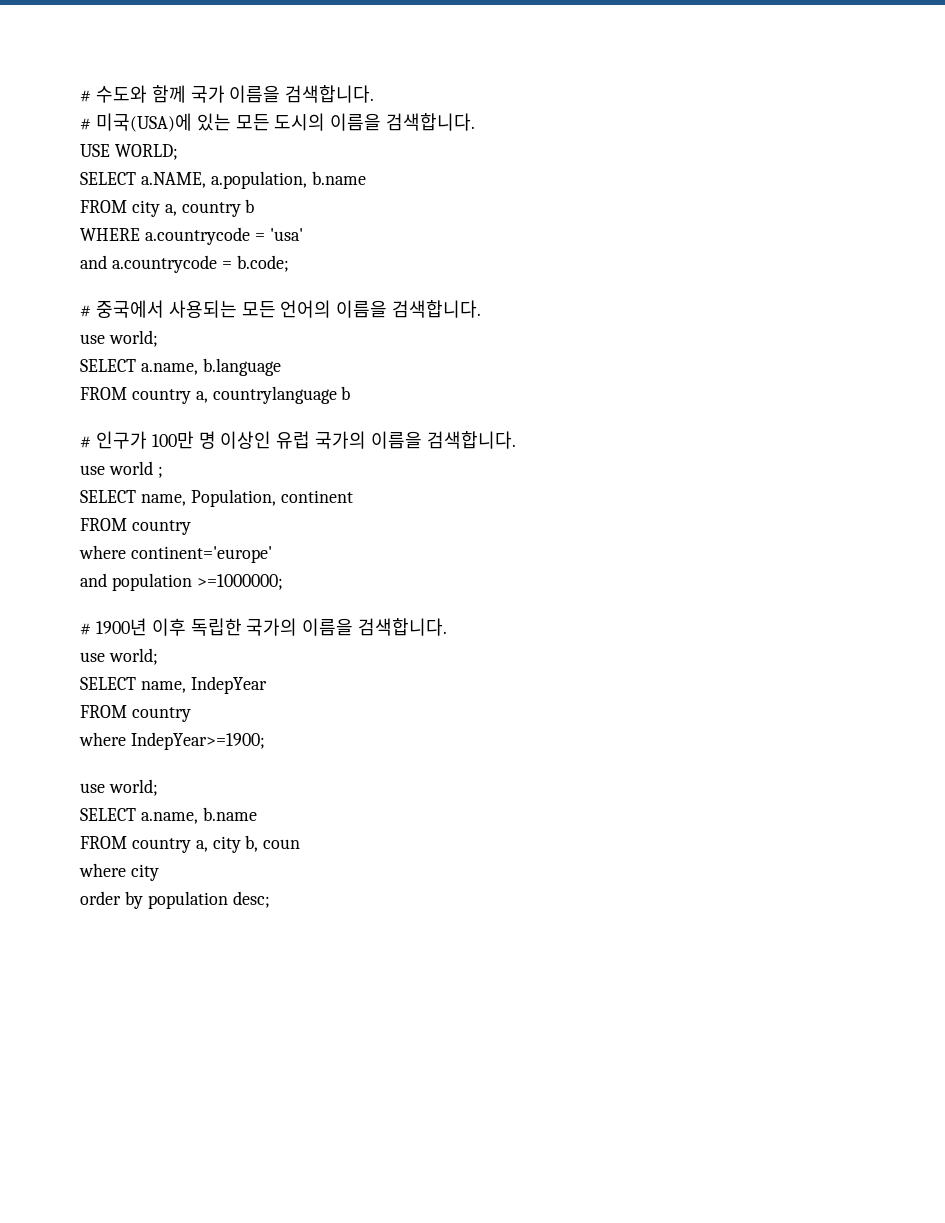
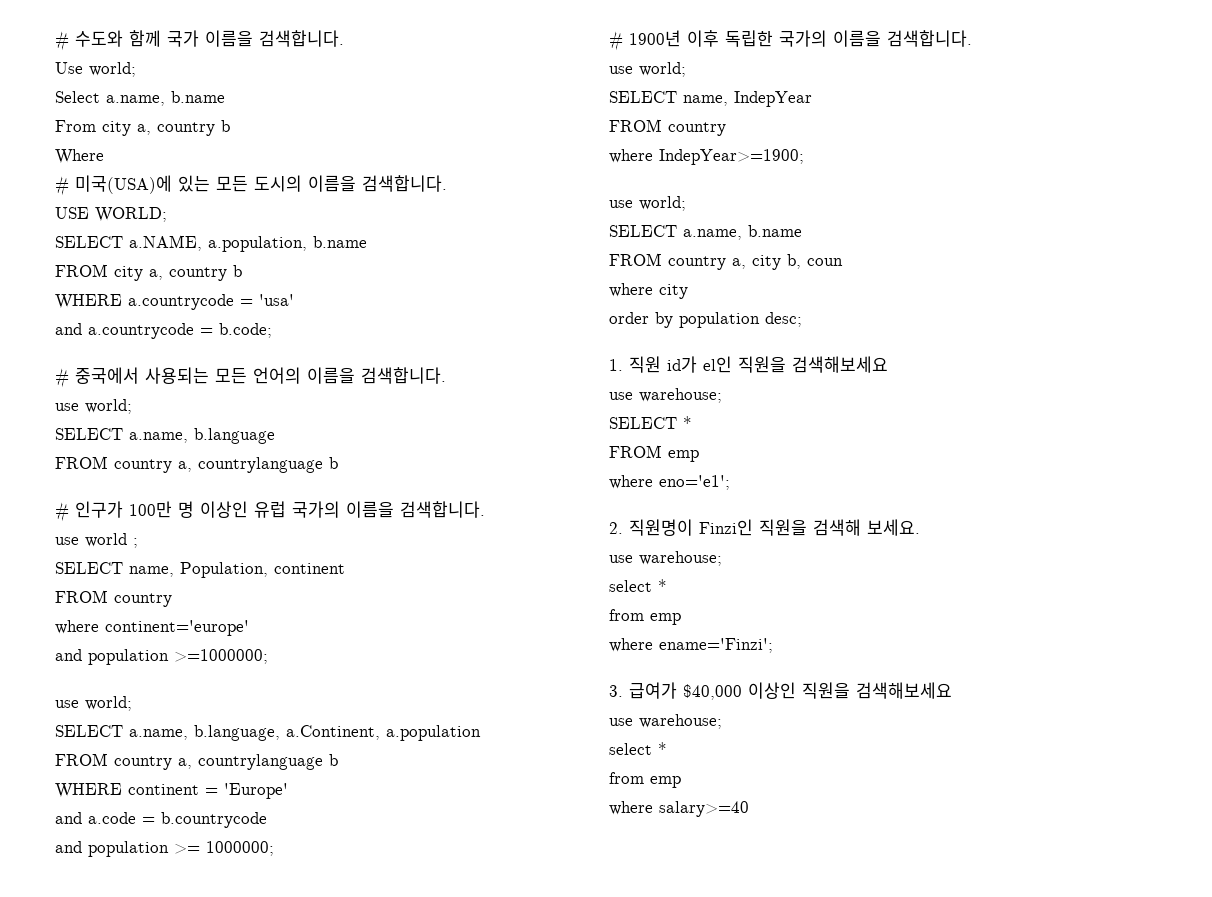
+ Use world;
+ Select a.name, b.name
+ From city a, country b
+ Where
  and population >=1000000;
+ use world;
+ SELECT a.name, b.language, a.Continent, a.population
+ FROM country a, countrylanguage b
+ WHERE continent = 'Europe'
+ and a.code = b.countrycode
+ and population >= 1000000;
+ 1. 직원 id가 el인 직원을 검색해보세요
+ use warehouse;
+ SELECT *
+ FROM emp
+ where eno='e1';
+ 2. 직원명이 Finzi인 직원을 검색해 보세요.
+ use warehouse;
+ select *
+ from emp
+ where ename='Finzi';
+ 3. 급여가 $40,000 이상인 직원을 검색해보세요
+ use warehouse;
+ select *
+ from emp
+ where salary>=40

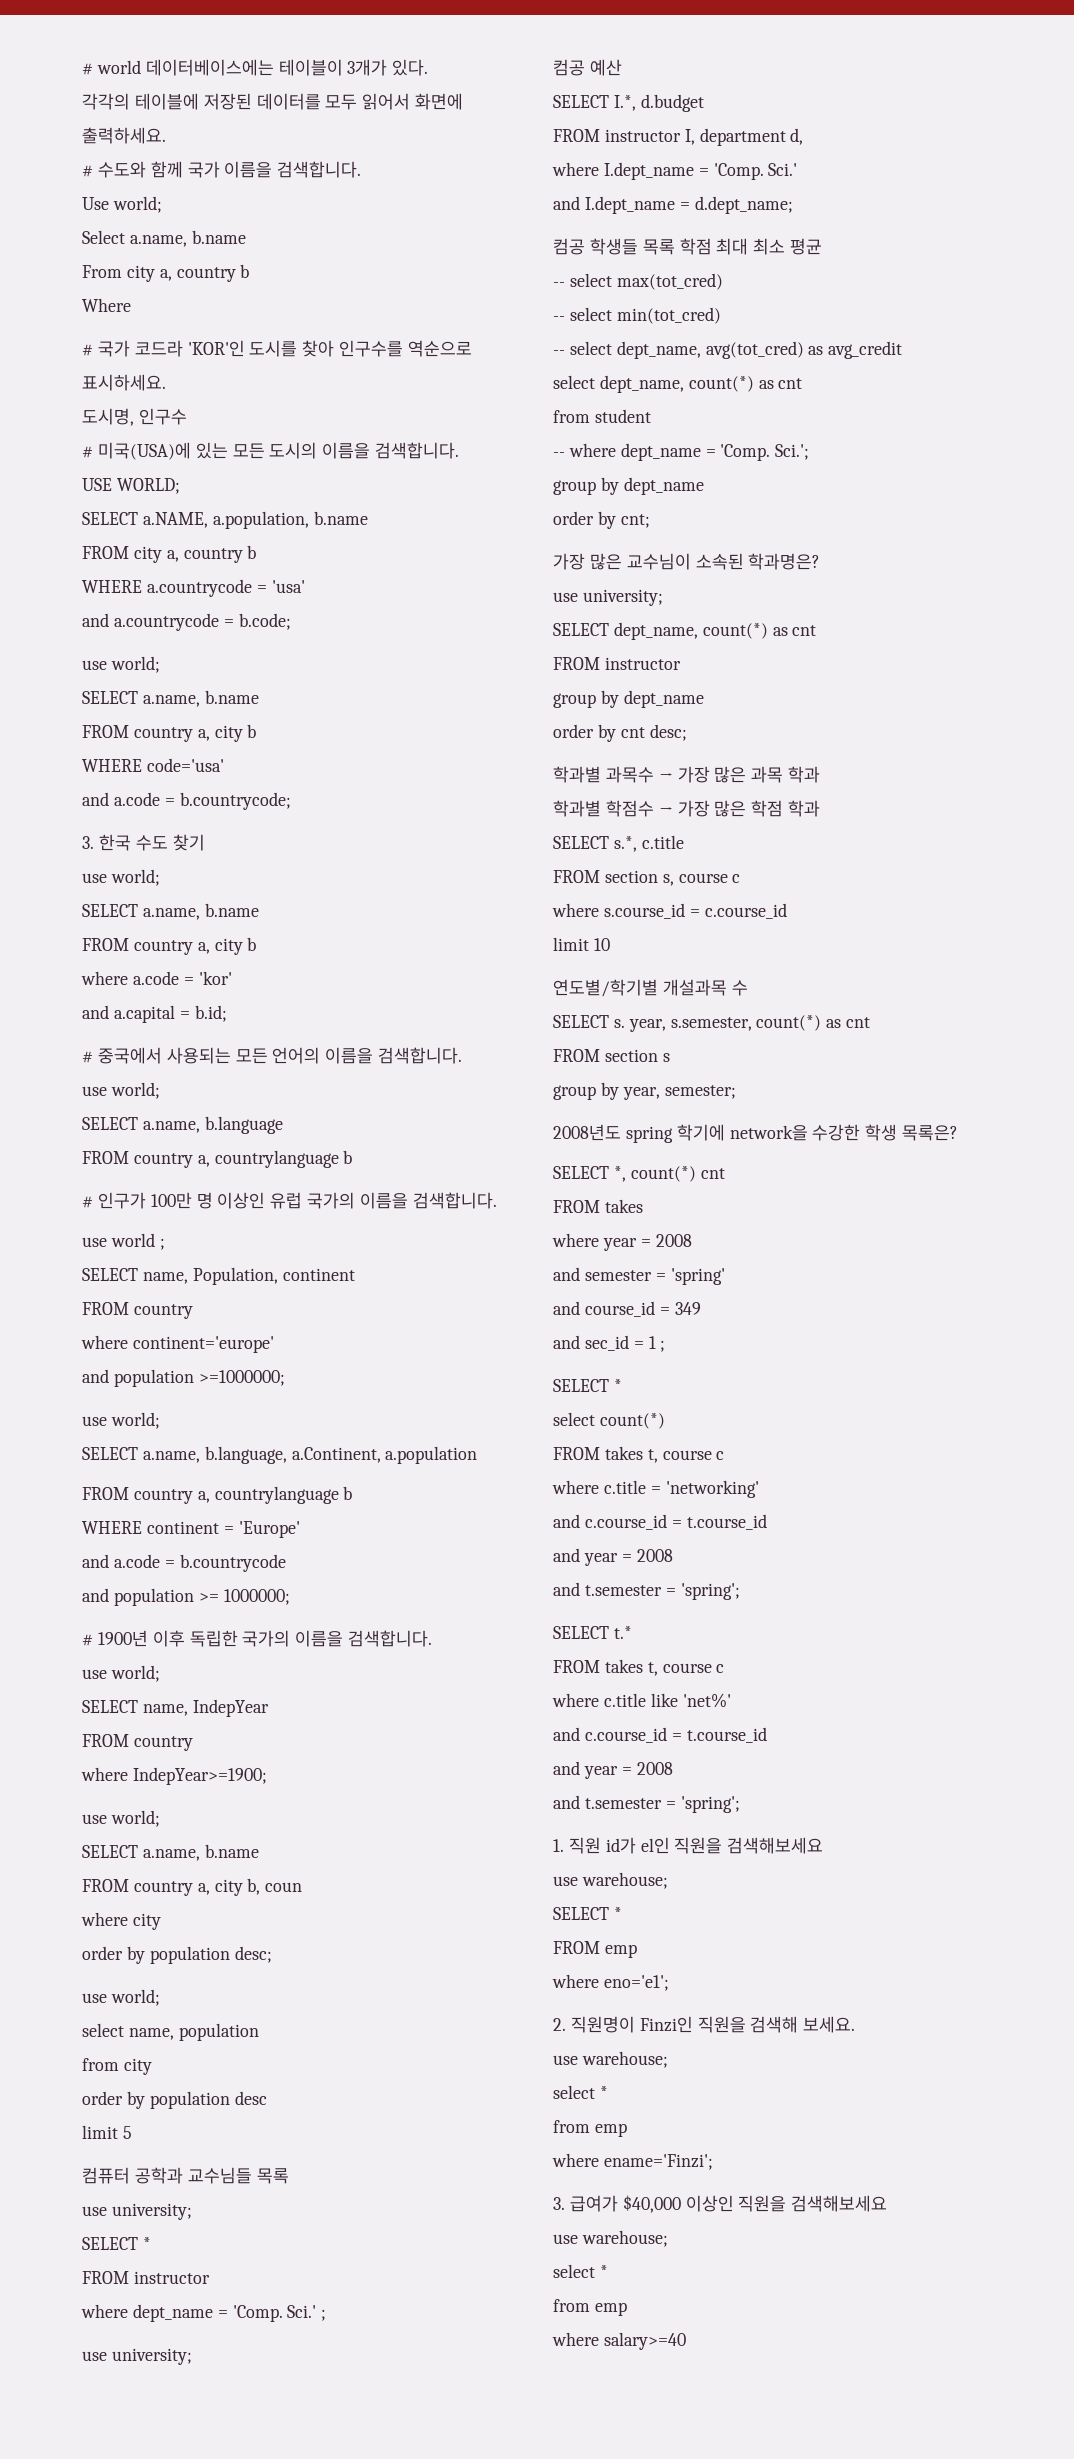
+ # world 데이터베이스에는 테이블이 3개가 있다.
+ 각각의 테이블에 저장된 데이터를 모두 읽어서 화면에 출력하세요.
+ # 국가 코드라 'KOR'인 도시를 찾아 인구수를 역순으로 표시하세요.
+ 도시명, 인구수
  and a.countrycode = b.code;
+ use world;
+ SELECT a.name, b.name
+ FROM country a, city b
+ WHERE code='usa'
+ and a.code = b.countrycode;
+ 3. 한국 수도 찾기
+ use world;
+ SELECT a.name, b.name
+ FROM country a, city b
+ where a.code = 'kor'
+ and a.capital = b.id;
  order by population desc;
+ use world;
+ select name, population
+ from city
+ order by population desc
+ limit 5
+ 컴퓨터 공학과 교수님들 목록
+ use university;
+ SELECT *
+ FROM instructor
+ where dept_name = 'Comp. Sci.' ;
+ use university;
+ 컴공 예산
+ SELECT I.*, d.budget
+ FROM instructor I, department d,
+ where I.dept_name = 'Comp. Sci.'
+ and I.dept_name = d.dept_name;
+ 컴공 학생들 목록 학점 최대 최소 평균
+ -- select max(tot_cred)
+ -- select min(tot_cred)
+ -- select dept_name, avg(tot_cred) as avg_credit
+ select dept_name, count(*) as cnt
+ from student
+ -- where dept_name = 'Comp. Sci.';
+ group by dept_name
+ order by cnt;
+ 가장 많은 교수님이 소속된 학과명은?
+ use university;
+ SELECT dept_name, count(*) as cnt
+ FROM instructor
+ group by dept_name
+ order by cnt desc;
+ 학과별 과목수 → 가장 많은 과목 학과
+ 학과별 학점수 → 가장 많은 학점 학과
+ SELECT s.*, c.title
+ FROM section s, course c
+ where s.course_id = c.course_id
+ limit 10
+ 연도별/학기별 개설과목 수
+ SELECT s. year, s.semester, count(*) as cnt
+ FROM section s
+ group by year, semester;
+ 2008년도 spring 학기에 network을 수강한 학생 목록은?
+ SELECT *, count(*) cnt
+ FROM takes
+ where year = 2008
+ and semester = 'spring'
+ and course_id = 349
+ and sec_id = 1 ;
+ SELECT *
+ select count(*)
+ FROM takes t, course c
+ where c.title = 'networking'
+ and c.course_id = t.course_id
+ and year = 2008
+ and t.semester = 'spring';
+ SELECT t.*
+ FROM takes t, course c
+ where c.title like 'net%'
+ and c.course_id = t.course_id
+ and year = 2008
+ and t.semester = 'spring';

